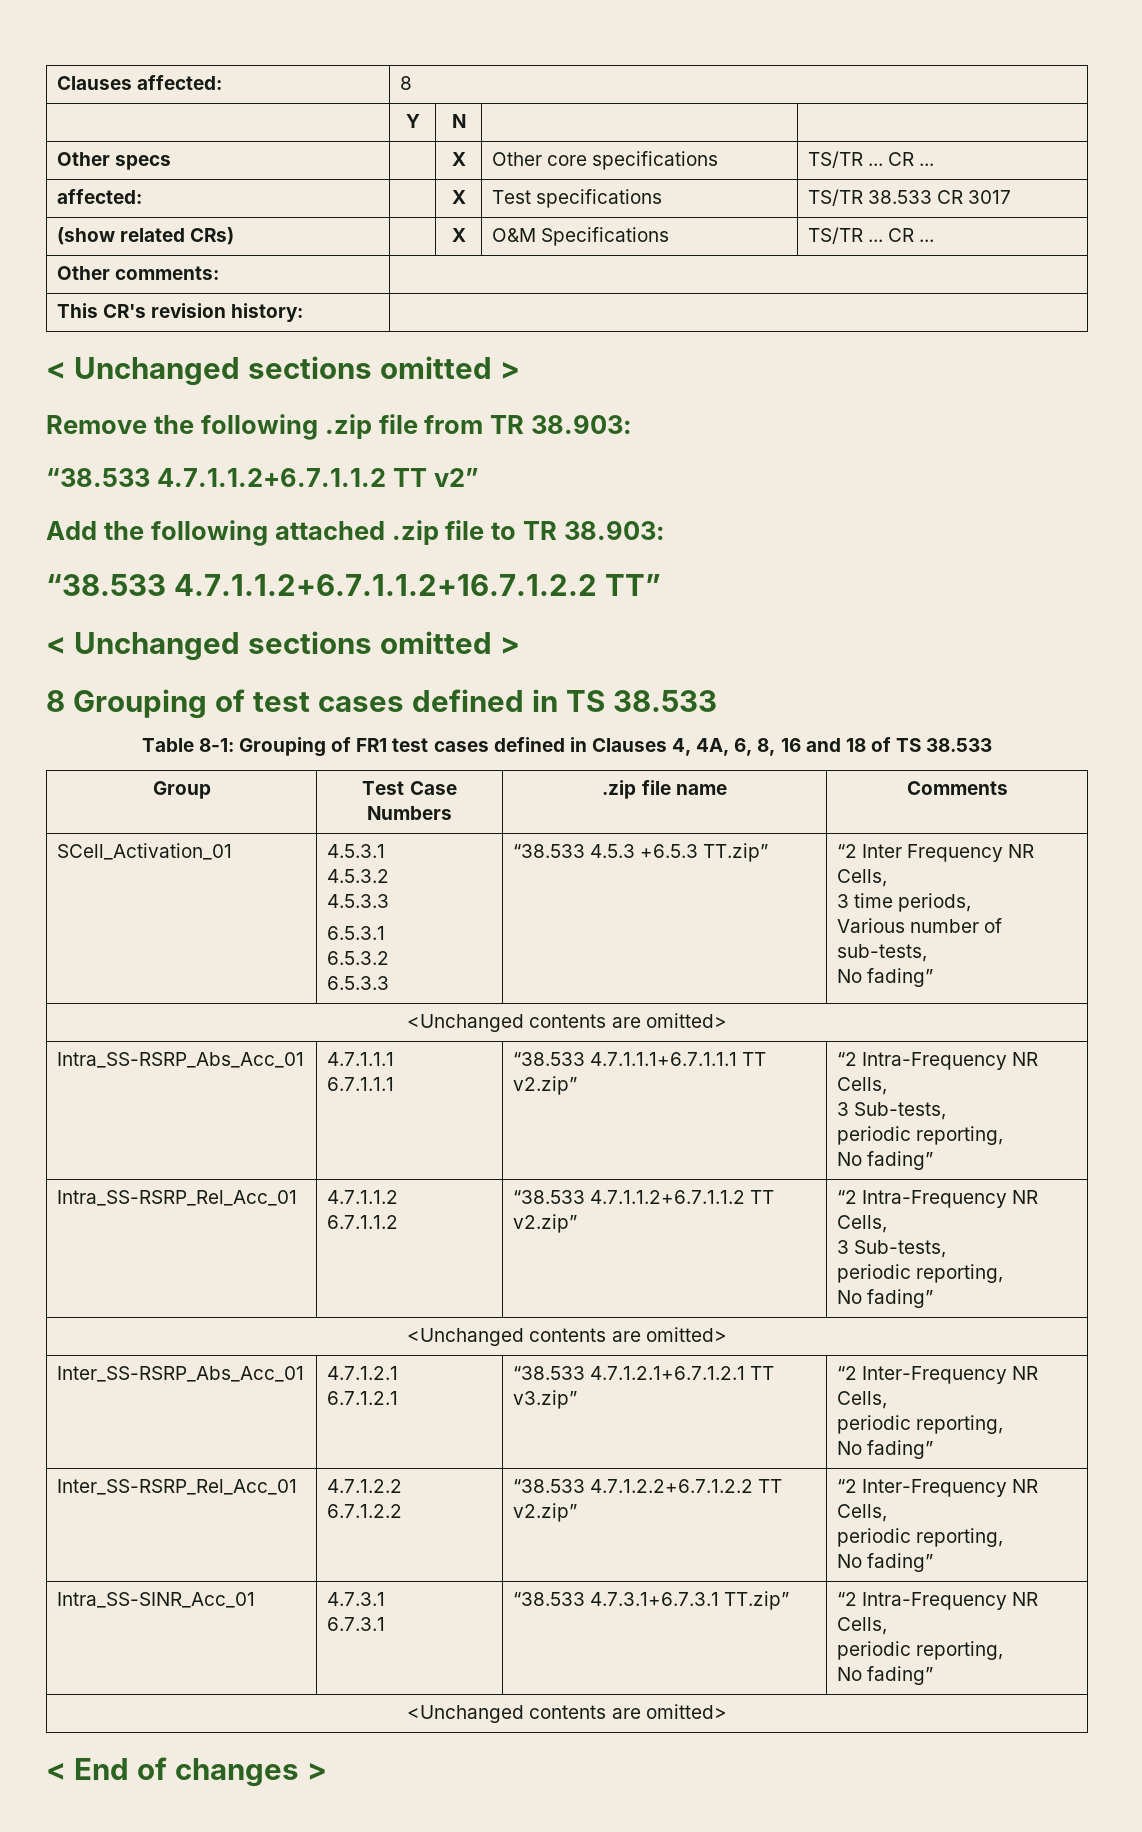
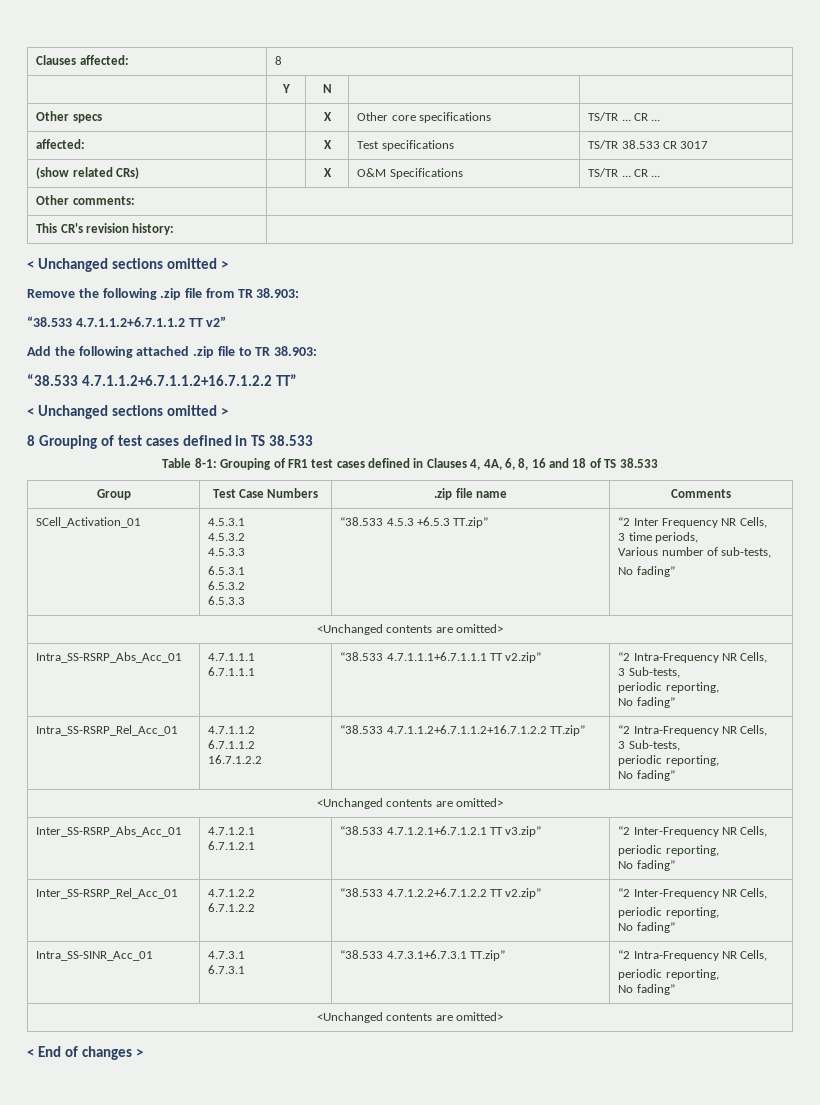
  Intra_SS-RSRP_Rel_Acc_01 | 4.7.1.1.2
- 6.7.1.1.2 | “38.533 4.7.1.1.2+6.7.1.1.2 TT v2.zip” | “2 Intra-Frequency NR Cells,
+ 6.7.1.1.2
+ 16.7.1.2.2 | “38.533 4.7.1.1.2+6.7.1.1.2+16.7.1.2.2 TT.zip” | “2 Intra-Frequency NR Cells,

